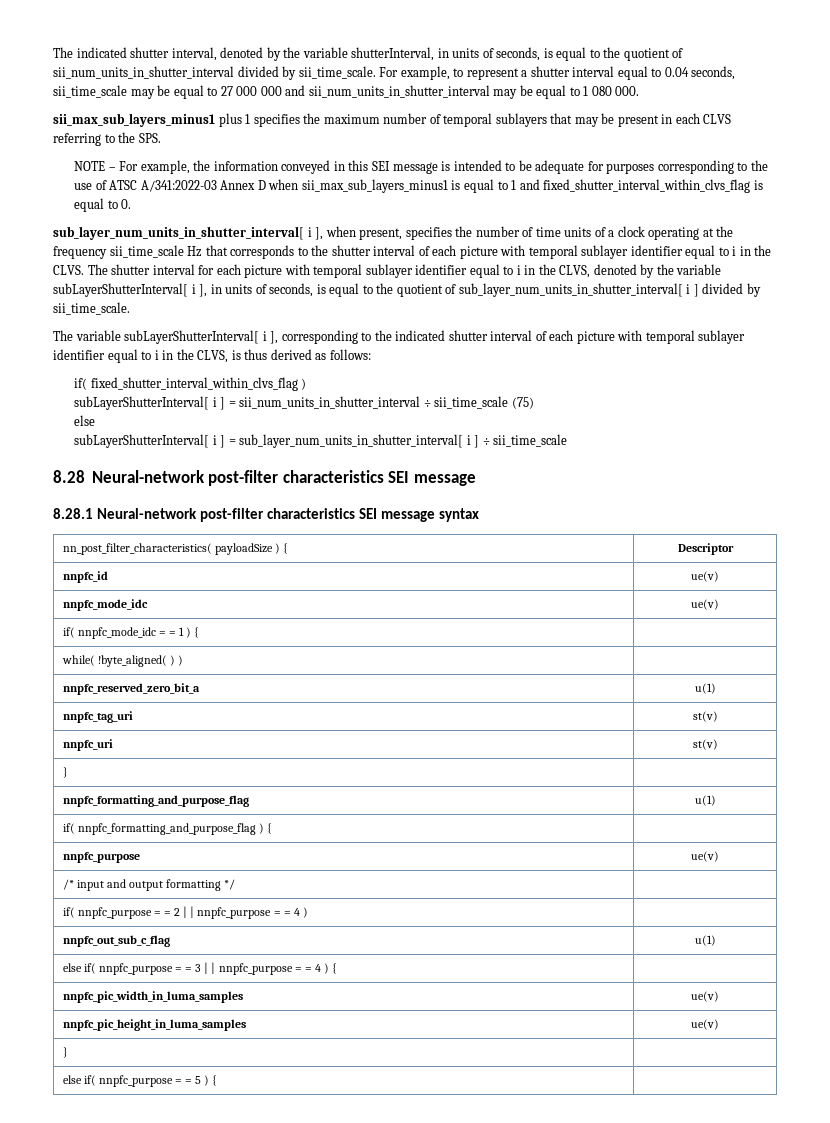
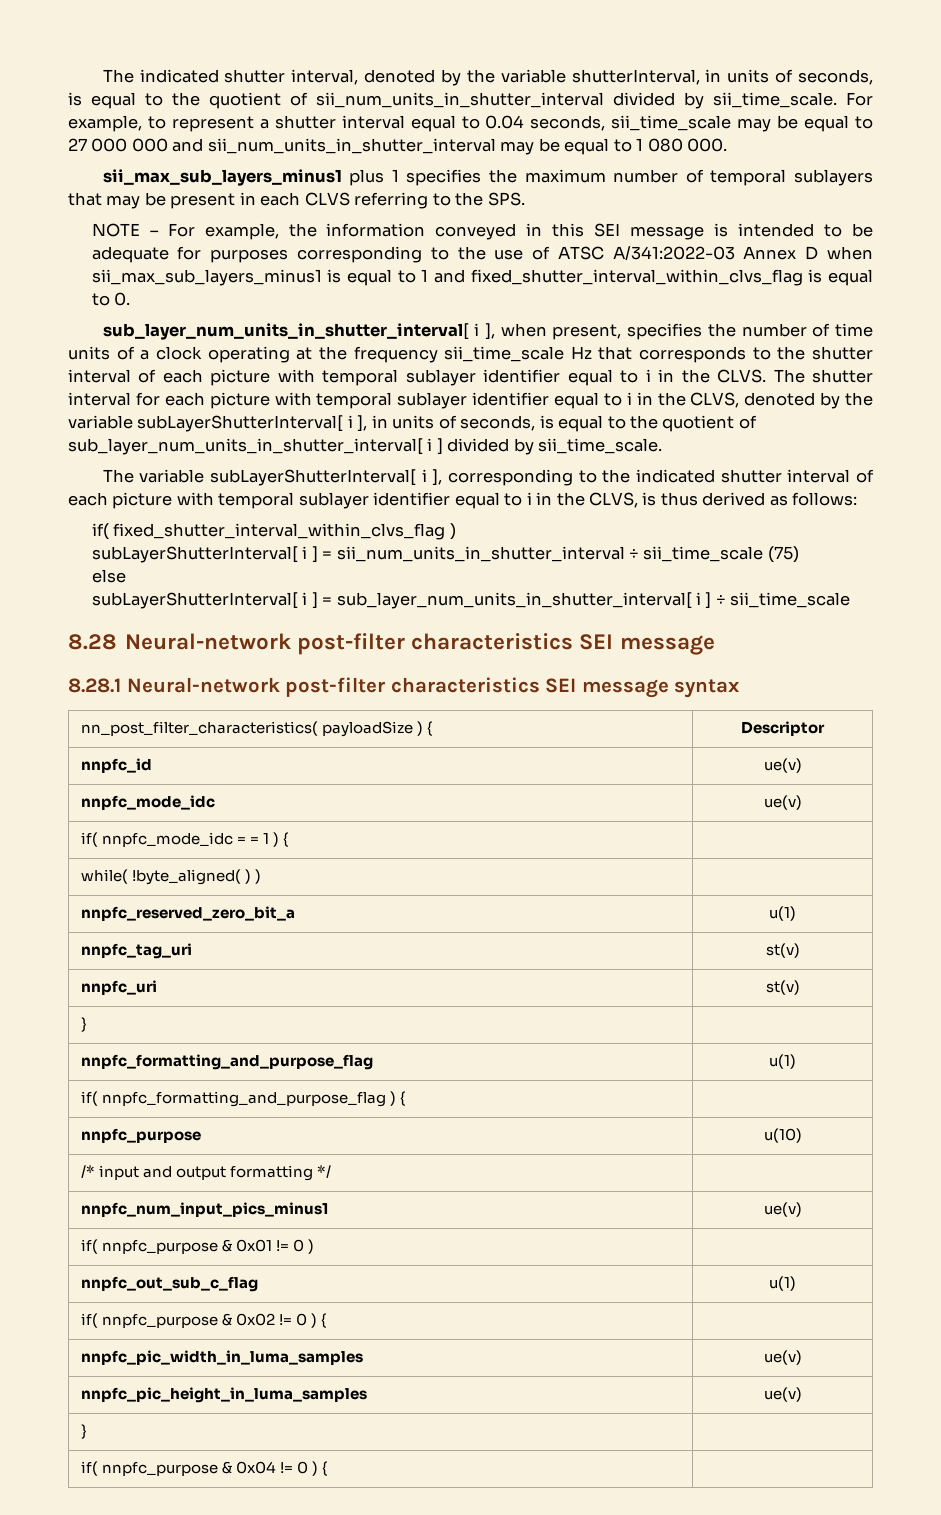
- nnpfc_purpose | ue(v)
+ nnpfc_purpose | u(10)
- if( nnpfc_purpose = = 2 | | nnpfc_purpose = = 4 ) |
+ nnpfc_num_input_pics_minus1 | ue(v)
+ if( nnpfc_purpose & 0x01 != 0 ) |
- else if( nnpfc_purpose = = 3 | | nnpfc_purpose = = 4 ) { |
+ if( nnpfc_purpose & 0x02 != 0 ) { |
- else if( nnpfc_purpose = = 5 ) { |
+ if( nnpfc_purpose & 0x04 != 0 ) { |

